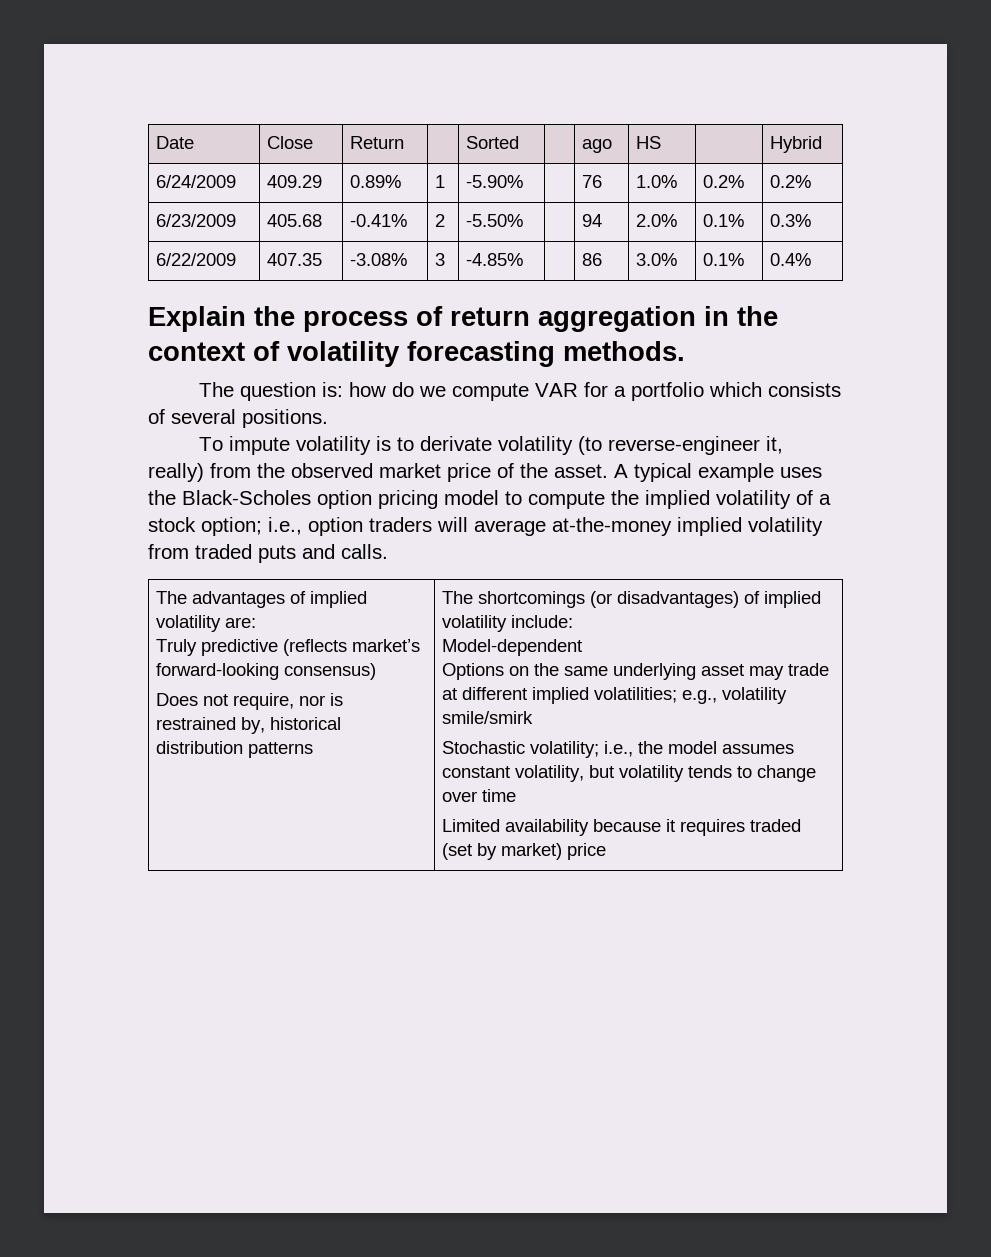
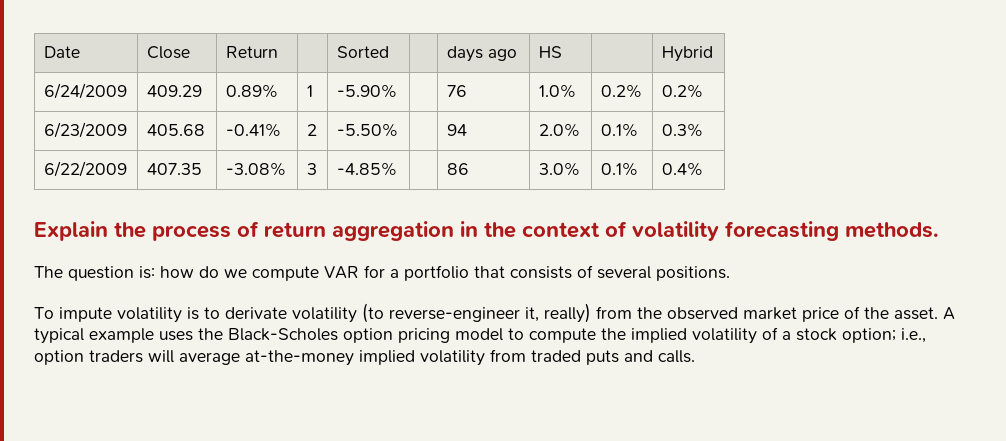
- Date | Close | Return | | Sorted | | ago | HS | | Hybrid
+ Date | Close | Return | | Sorted | | days ago | HS | | Hybrid
- The question is: how do we compute VAR for a portfolio which consists of several positions.
+ The question is: how do we compute VAR for a portfolio that consists of several positions.
- The advantages of implied volatility are:
- Truly predictive (reflects market’s forward-looking consensus)
- Does not require, nor is restrained by, historical distribution patterns | The shortcomings (or disadvantages) of implied volatility include:
- Model-dependent
- Options on the same underlying asset may trade at different implied volatilities; e.g., volatility smile/smirk
- Stochastic volatility; i.e., the model assumes constant volatility, but volatility tends to change over time
- Limited availability because it requires traded (set by market) price

